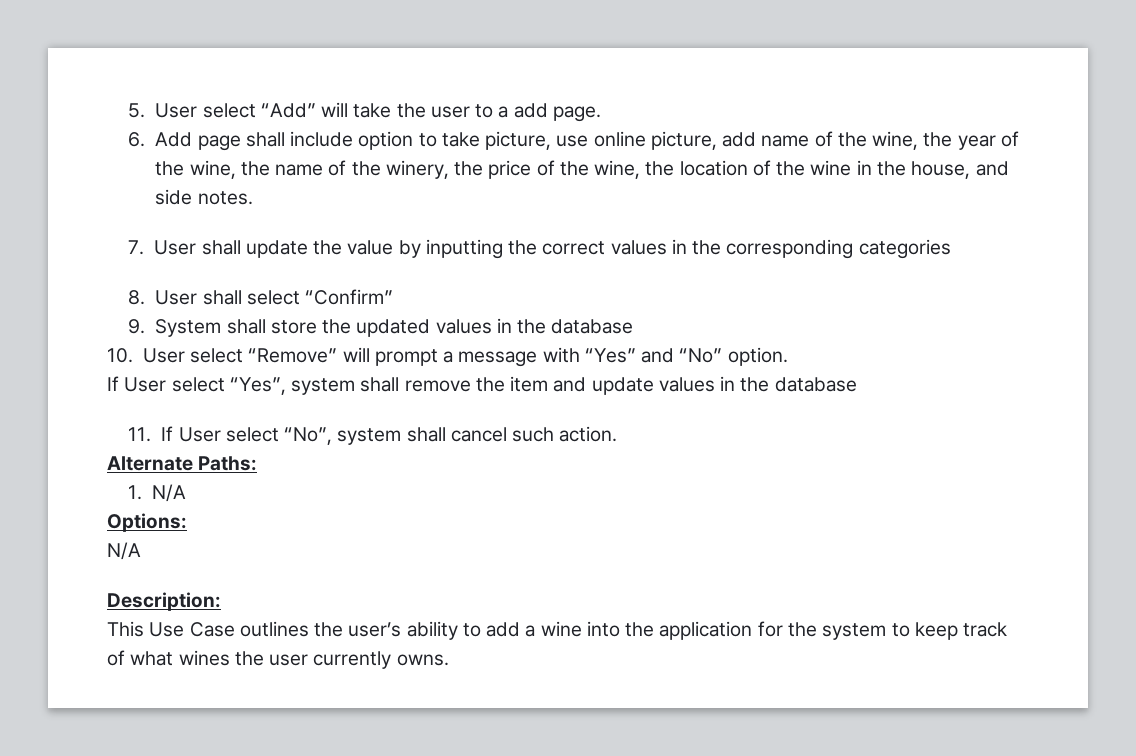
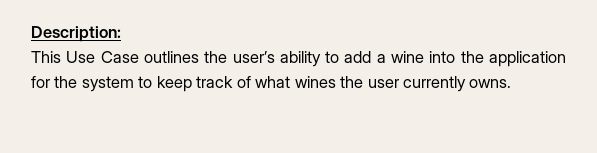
- 5. User select “Add” will take the user to a add page.
- 6. Add page shall include option to take picture, use online picture, add name of the wine, the year of the wine, the name of the winery, the price of the wine, the location of the wine in the house, and side notes.
- 7. User shall update the value by inputting the correct values in the corresponding categories
- 8. User shall select “Confirm”
- 9. System shall store the updated values in the database
- 10. User select “Remove” will prompt a message with “Yes” and “No” option.
- If User select “Yes”, system shall remove the item and update values in the database
- 11. If User select “No”, system shall cancel such action.
- Alternate Paths:
- 1. N/A
- Options:
- N/A

